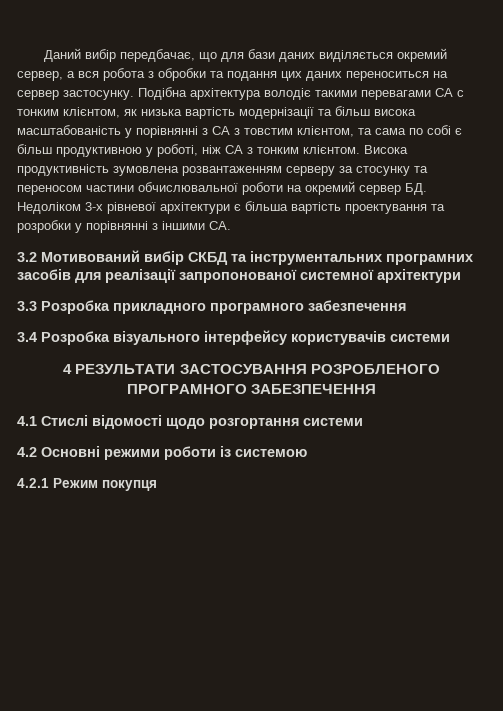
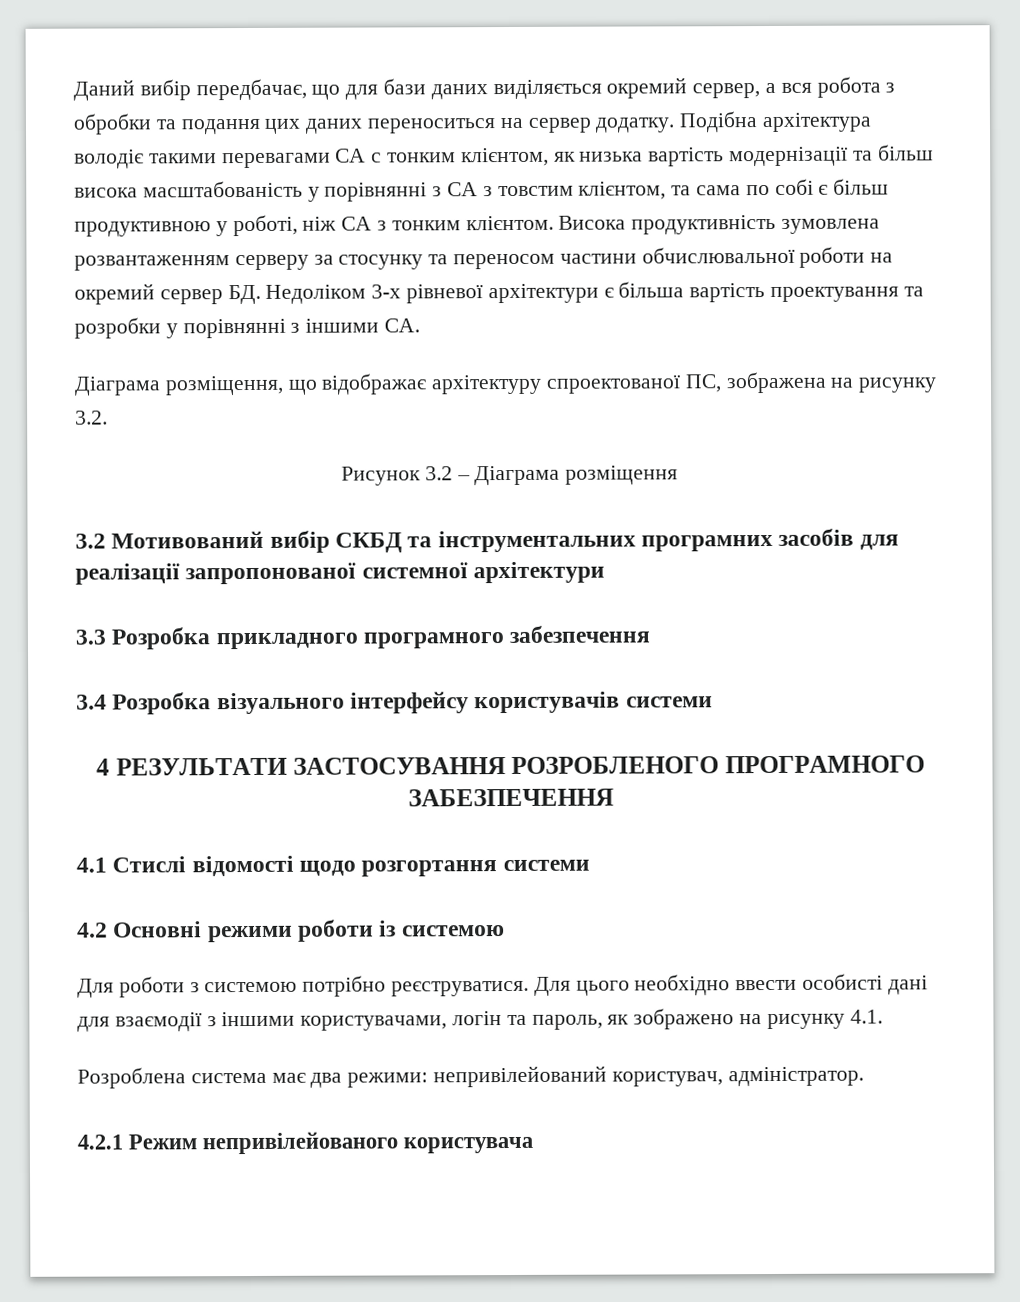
- Даний вибір передбачає, що для бази даних виділяється окремий сервер, а вся робота з обробки та подання цих даних переноситься на сервер застосунку.
+ Даний вибір передбачає, що для бази даних виділяється окремий сервер, а вся робота з обробки та подання цих даних переноситься на сервер додатку.
+ Діаграма розміщення, що відображає архітектуру спроектованої ПС, зображена на рисунку 3.2.
+ Рисунок 3.2 – Діаграма розміщення
+ Для роботи з системою потрібно реєструватися. Для цього необхідно ввести особисті дані для взаємодії з іншими користувачами, логін та пароль, як зображено на рисунку 4.1.
+ Розроблена система має два режими: непривілейований користувач, адміністратор.
- 4.2.1 Режим покупця
+ 4.2.1 Режим непривілейованого користувача

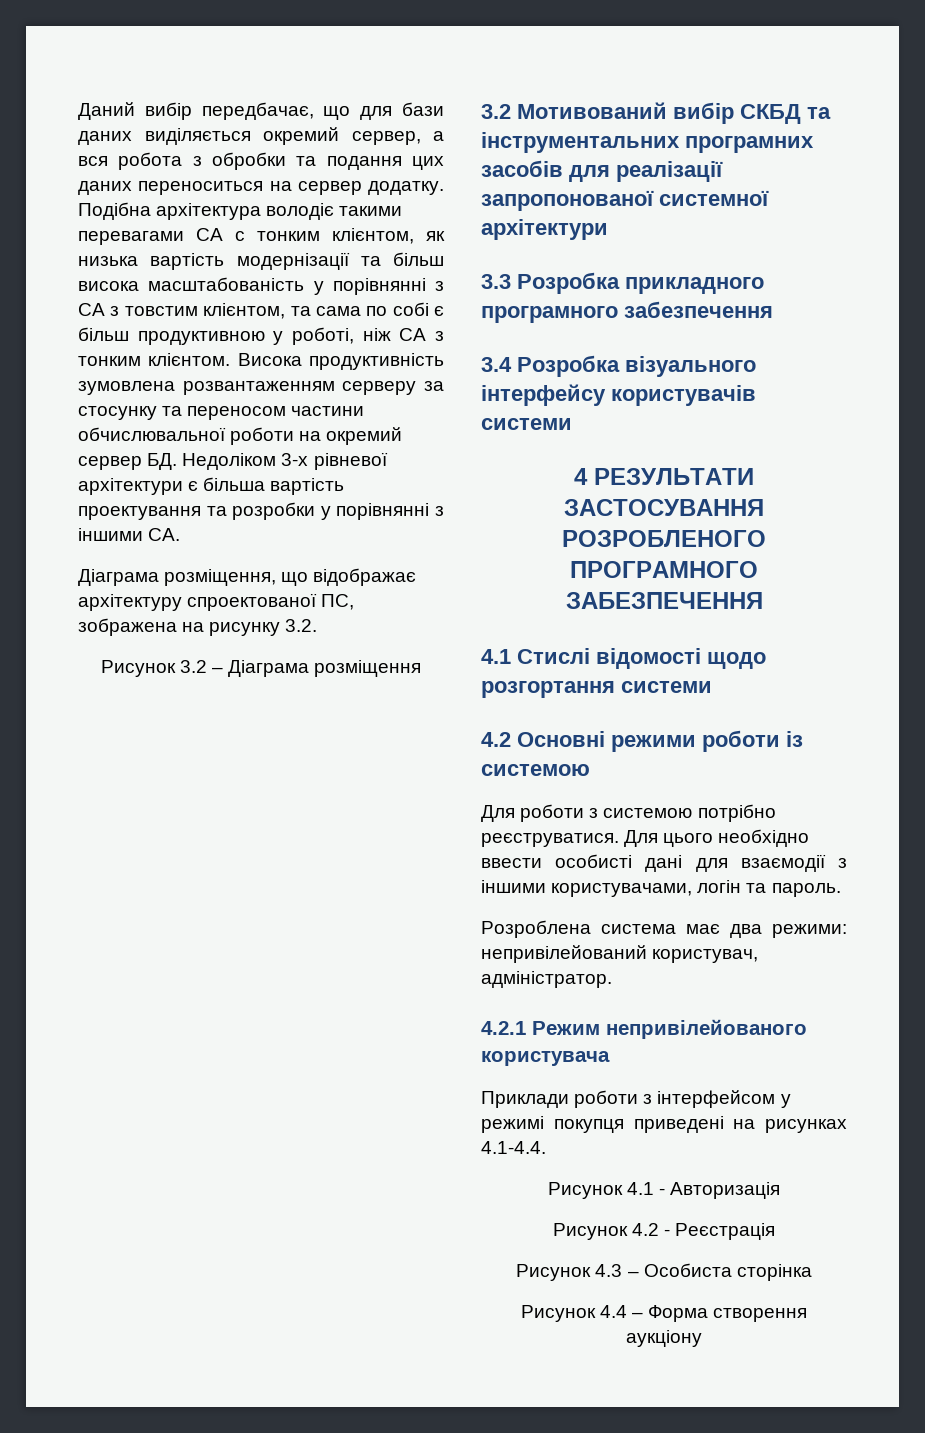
- Для цього необхідно ввести особисті дані для взаємодії з іншими користувачами, логін та пароль, як зображено на рисунку 4.1.
+ Для цього необхідно ввести особисті дані для взаємодії з іншими користувачами, логін та пароль.
+ Приклади роботи з інтерфейсом у режимі покупця приведені на рисунках 4.1-4.4.
+ Рисунок 4.1 - Авторизація
+ Рисунок 4.2 - Реєстрація
+ Рисунок 4.3 – Особиста сторінка
+ Рисунок 4.4 – Форма створення аукціону

